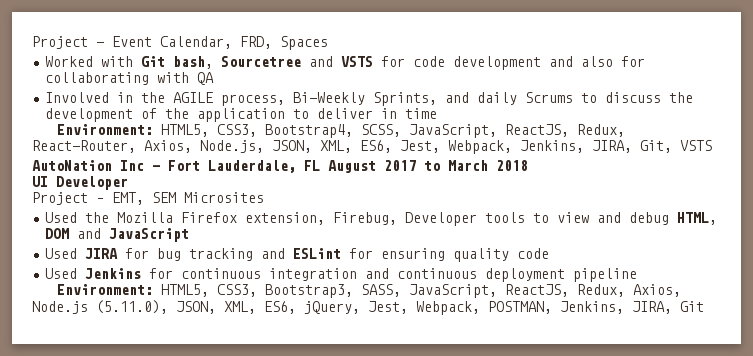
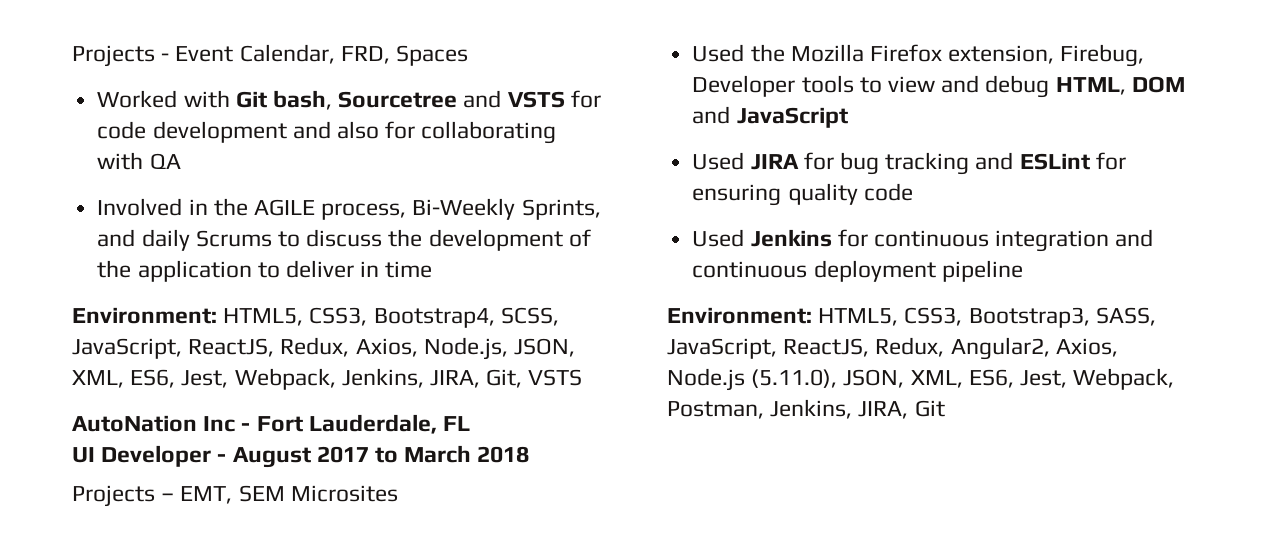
- Project - Event Calendar, FRD, Spaces
+ Projects - Event Calendar, FRD, Spaces
- Environment: HTML5, CSS3, Bootstrap4, SCSS, JavaScript, ReactJS, Redux, React-Router, Axios, Node.js, JSON, XML, ES6, Jest, Webpack, Jenkins, JIRA, Git, VSTS
+ Environment: HTML5, CSS3, Bootstrap4, SCSS, JavaScript, ReactJS, Redux, Axios, Node.js, JSON, XML, ES6, Jest, Webpack, Jenkins, JIRA, Git, VSTS
- AutoNation Inc - Fort Lauderdale, FL August 2017 to March 2018
+ AutoNation Inc - Fort Lauderdale, FL
+ UI Developer - August 2017 to March 2018
- UI Developer
- Project – EMT, SEM Microsites
+ Projects – EMT, SEM Microsites
- Environment: HTML5, CSS3, Bootstrap3, SASS, JavaScript, ReactJS, Redux, Axios, Node.js (5.11.0), JSON, XML, ES6, jQuery, Jest, Webpack, POSTMAN, Jenkins, JIRA, Git
+ Environment: HTML5, CSS3, Bootstrap3, SASS, JavaScript, ReactJS, Redux, Angular2, Axios, Node.js (5.11.0), JSON, XML, ES6, Jest, Webpack, Postman, Jenkins, JIRA, Git

